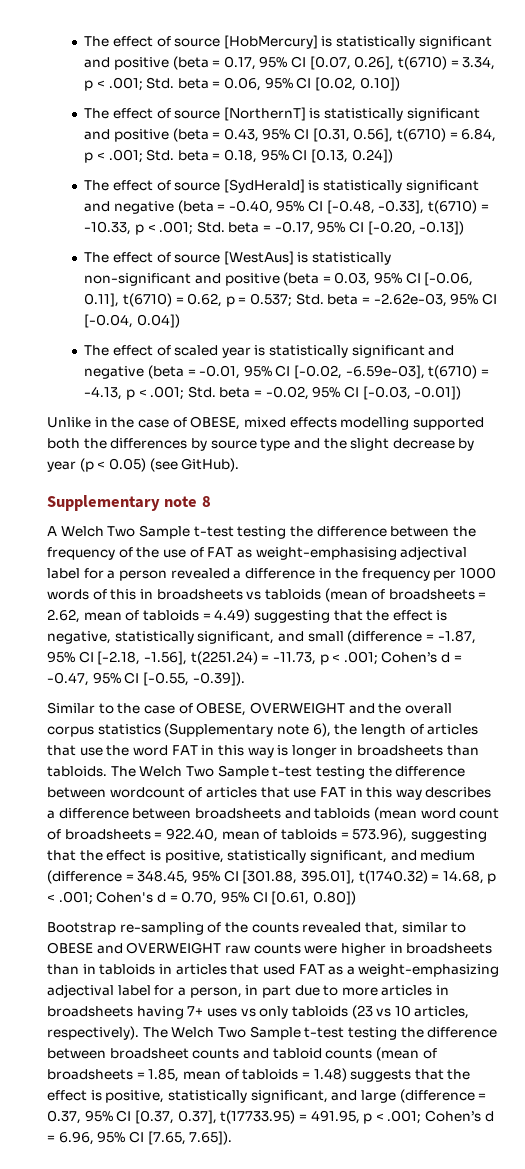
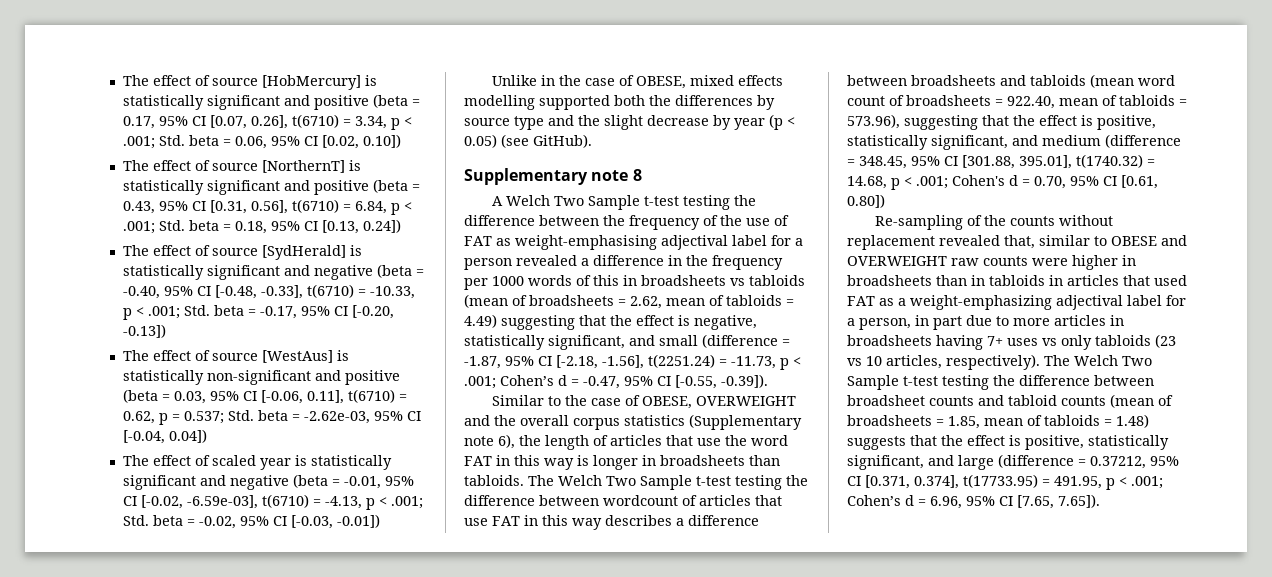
- Bootstrap re-sampling of the counts revealed that, similar to OBESE and OVERWEIGHT raw counts were higher in broadsheets than in tabloids in articles that used FAT as a weight-emphasizing adjectival label for a person, in part due to more articles in broadsheets having 7+ uses vs only tabloids (23 vs 10 articles, respectively).
+ Re-sampling of the counts without replacement revealed that, similar to OBESE and OVERWEIGHT raw counts were higher in broadsheets than in tabloids in articles that used FAT as a weight-emphasizing adjectival label for a person, in part due to more articles in broadsheets having 7+ uses vs only tabloids (23 vs 10 articles, respectively).
- The Welch Two Sample t-test testing the difference between broadsheet counts and tabloid counts (mean of broadsheets = 1.85, mean of tabloids = 1.48) suggests that the effect is positive, statistically significant, and large (difference = 0.37, 95% CI [0.37, 0.37], t(17733.95) = 491.95, p < .001; Cohen’s d = 6.96, 95% CI [7.65, 7.65]).
+ The Welch Two Sample t-test testing the difference between broadsheet counts and tabloid counts (mean of broadsheets = 1.85, mean of tabloids = 1.48) suggests that the effect is positive, statistically significant, and large (difference = 0.37212, 95% CI [0.371, 0.374], t(17733.95) = 491.95, p < .001; Cohen’s d = 6.96, 95% CI [7.65, 7.65]).

